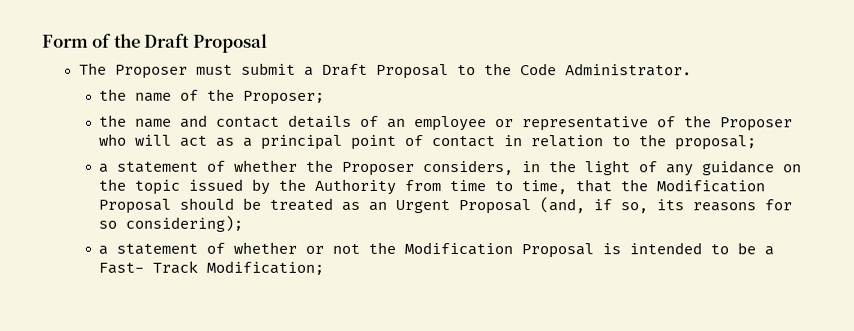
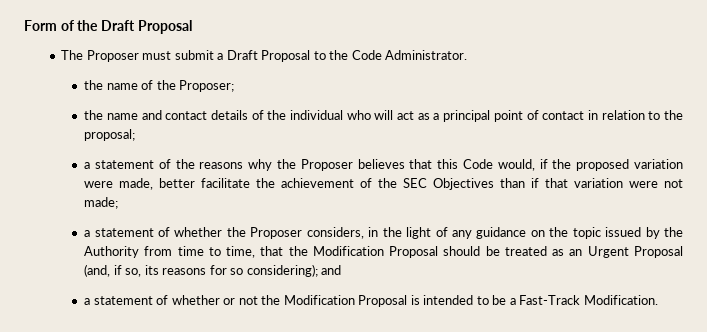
- the name and contact details of an employee or representative of the Proposer who will act as a principal point of contact in relation to the proposal;
+ the name and contact details of the individual who will act as a principal point of contact in relation to the proposal;
+ a statement of the reasons why the Proposer believes that this Code would, if the proposed variation were made, better facilitate the achievement of the SEC Objectives than if that variation were not made;
- a statement of whether the Proposer considers, in the light of any guidance on the topic issued by the Authority from time to time, that the Modification Proposal should be treated as an Urgent Proposal (and, if so, its reasons for so considering);
+ a statement of whether the Proposer considers, in the light of any guidance on the topic issued by the Authority from time to time, that the Modification Proposal should be treated as an Urgent Proposal (and, if so, its reasons for so considering); and
- a statement of whether or not the Modification Proposal is intended to be a Fast- Track Modification;
+ a statement of whether or not the Modification Proposal is intended to be a Fast-Track Modification.

